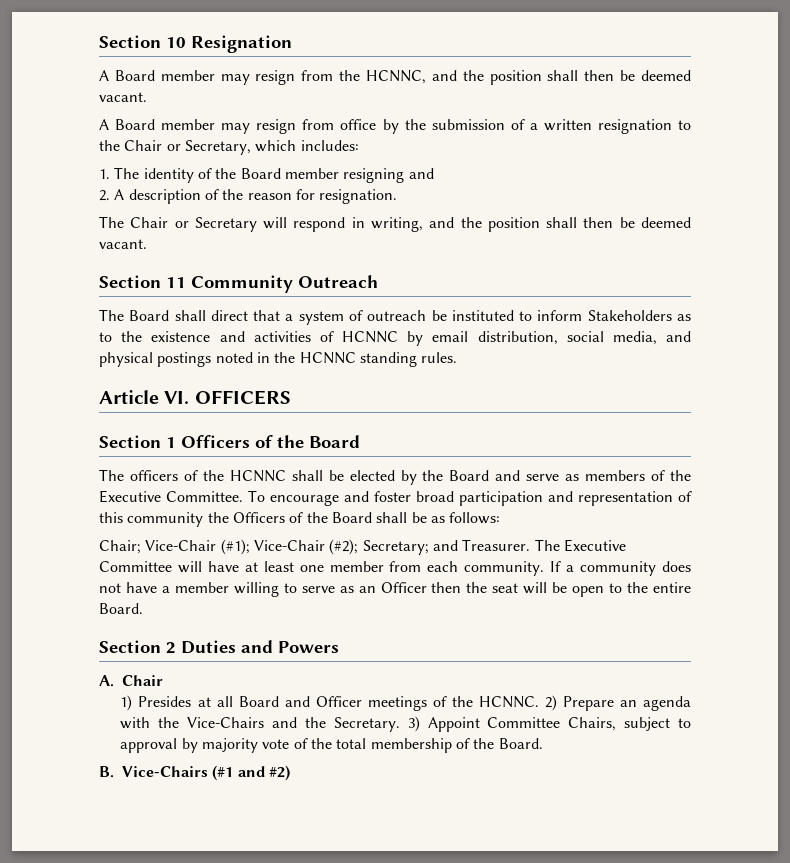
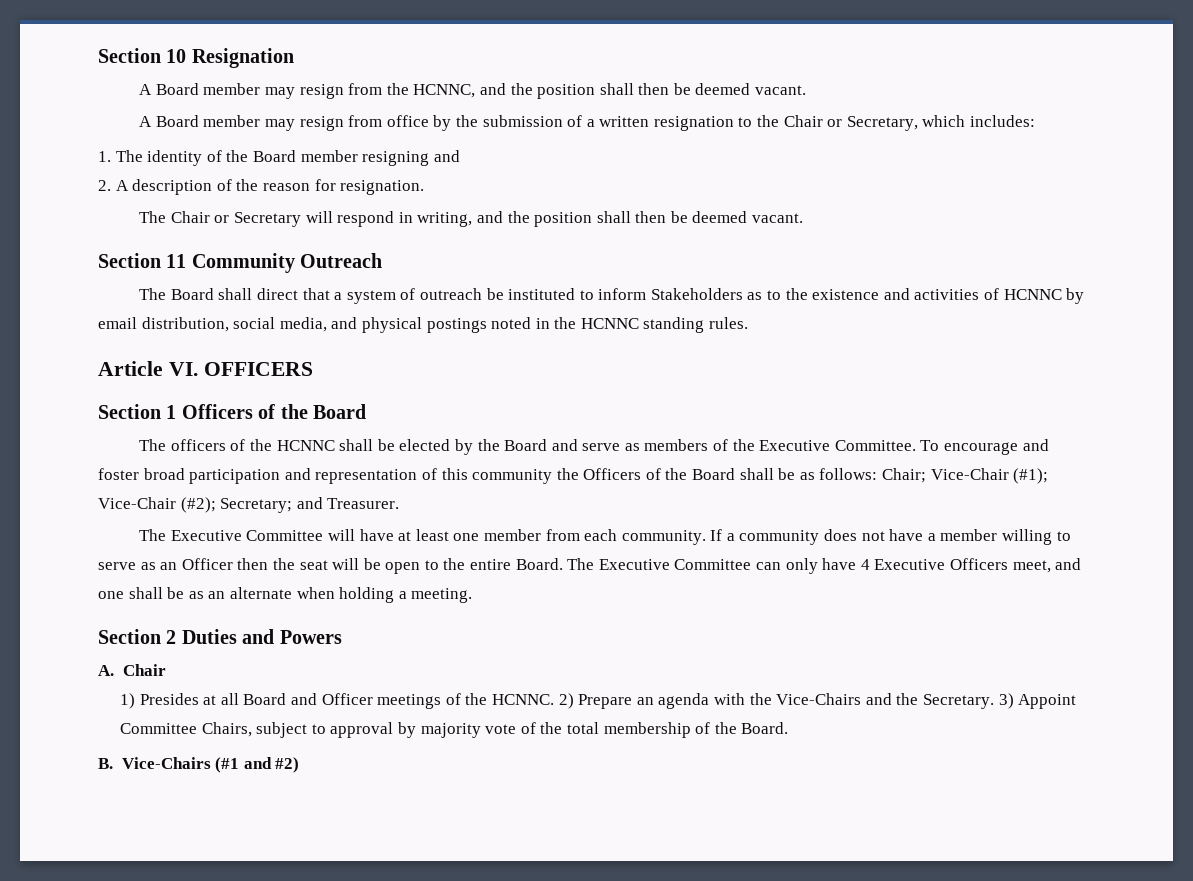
- To encourage and foster broad participation and representation of this community the Officers of the Board shall be as follows:
- Chair; Vice-Chair (#1); Vice-Chair (#2); Secretary; and Treasurer. The Executive Committee will have at least one member from each community.
+ To encourage and foster broad participation and representation of this community the Officers of the Board shall be as follows: Chair; Vice-Chair (#1); Vice-Chair (#2); Secretary; and Treasurer.
+ The Executive Committee will have at least one member from each community.
+ The Executive Committee can only have 4 Executive Officers meet, and one shall be as an alternate when holding a meeting.

